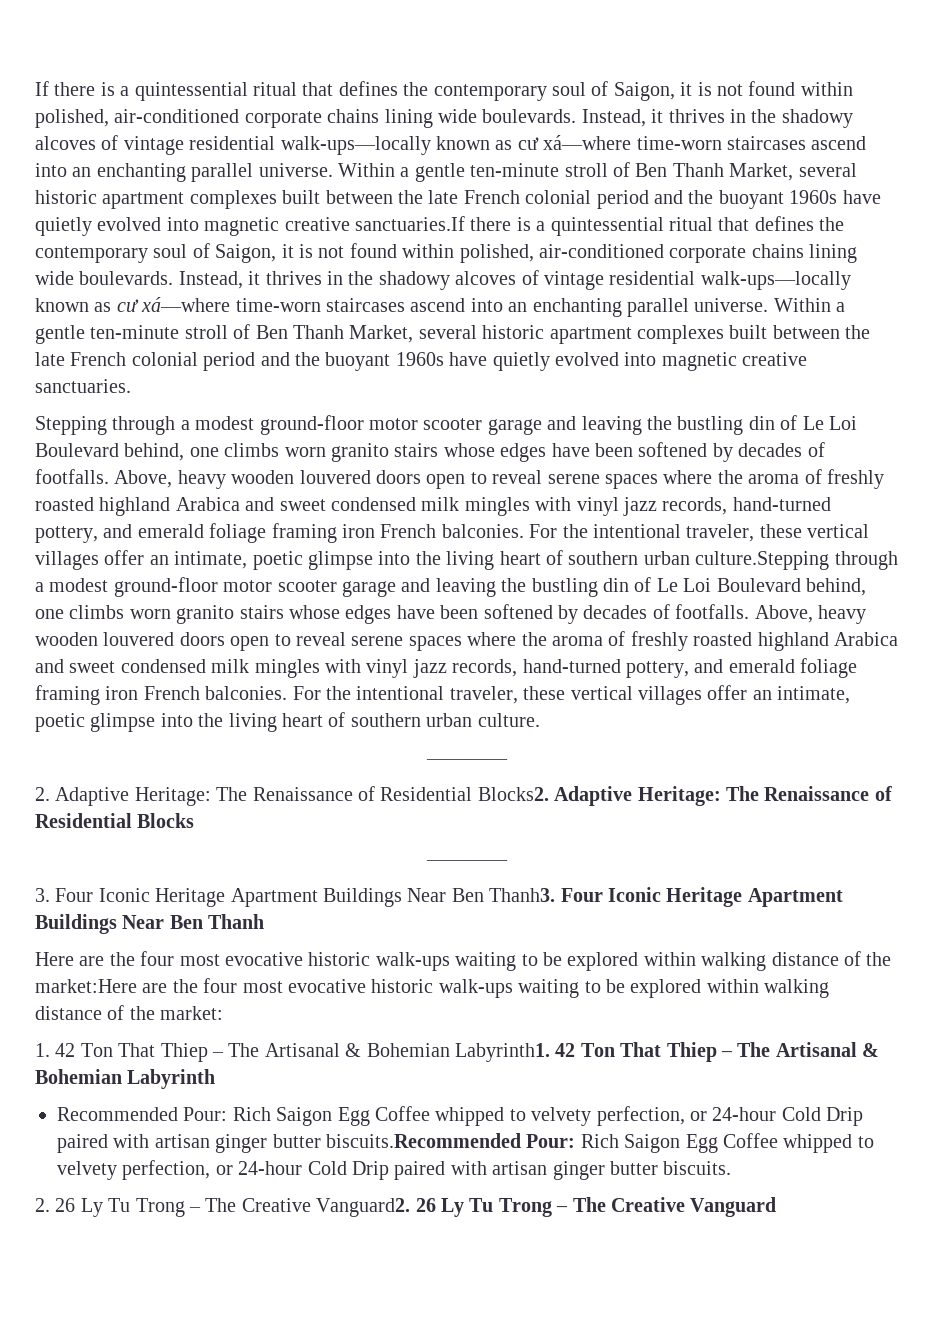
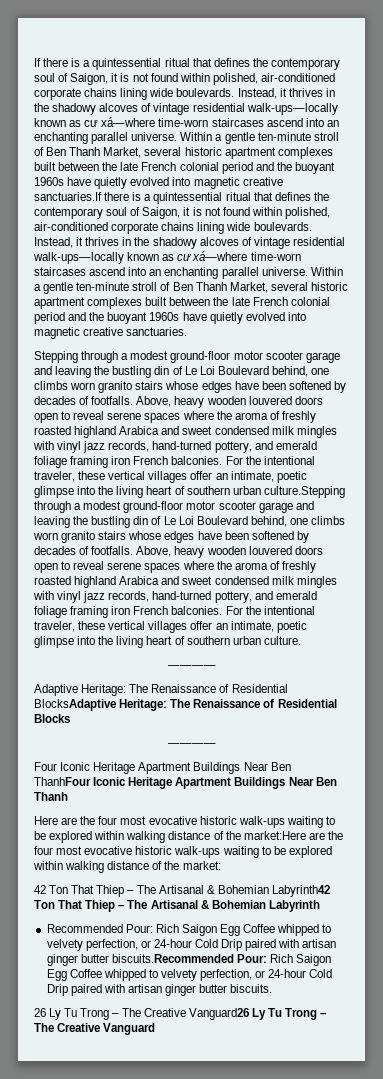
- 2. Adaptive Heritage: The Renaissance of Residential Blocks2. Adaptive Heritage: The Renaissance of Residential Blocks
+ Adaptive Heritage: The Renaissance of Residential BlocksAdaptive Heritage: The Renaissance of Residential Blocks
- 3. Four Iconic Heritage Apartment Buildings Near Ben Thanh3. Four Iconic Heritage Apartment Buildings Near Ben Thanh
+ Four Iconic Heritage Apartment Buildings Near Ben ThanhFour Iconic Heritage Apartment Buildings Near Ben Thanh
- 1. 42 Ton That Thiep – The Artisanal & Bohemian Labyrinth1. 42 Ton That Thiep – The Artisanal & Bohemian Labyrinth
+ 42 Ton That Thiep – The Artisanal & Bohemian Labyrinth42 Ton That Thiep – The Artisanal & Bohemian Labyrinth
- 2. 26 Ly Tu Trong – The Creative Vanguard2. 26 Ly Tu Trong – The Creative Vanguard
+ 26 Ly Tu Trong – The Creative Vanguard26 Ly Tu Trong – The Creative Vanguard

